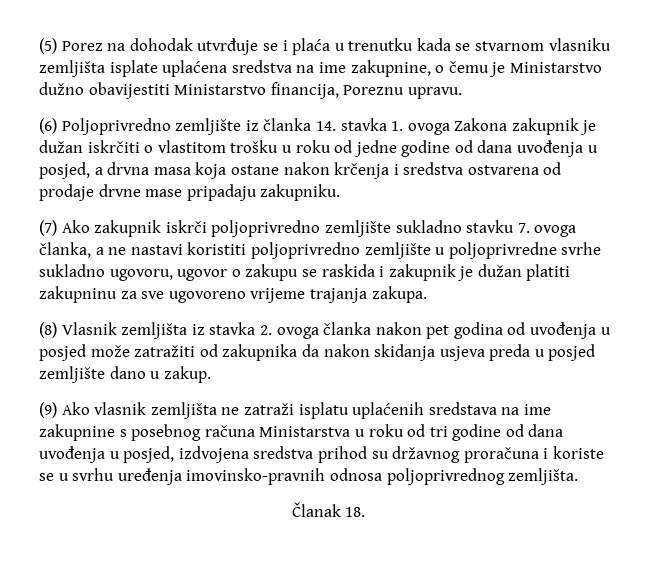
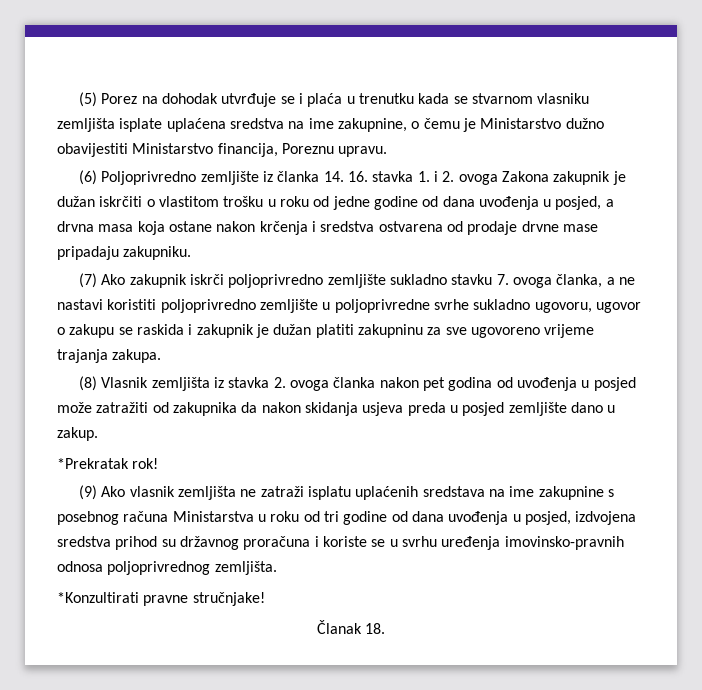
- (6) Poljoprivredno zemljište iz članka 14. stavka 1. ovoga Zakona zakupnik je dužan iskrčiti o vlastitom trošku u roku od jedne godine od dana uvođenja u posjed, a drvna masa koja ostane nakon krčenja i sredstva ostvarena od prodaje drvne mase pripadaju zakupniku.
+ (6) Poljoprivredno zemljište iz članka 14. 16. stavka 1. i 2. ovoga Zakona zakupnik je dužan iskrčiti o vlastitom trošku u roku od jedne godine od dana uvođenja u posjed, a drvna masa koja ostane nakon krčenja i sredstva ostvarena od prodaje drvne mase pripadaju zakupniku.
+ *Prekratak rok!
+ *Konzultirati pravne stručnjake!

